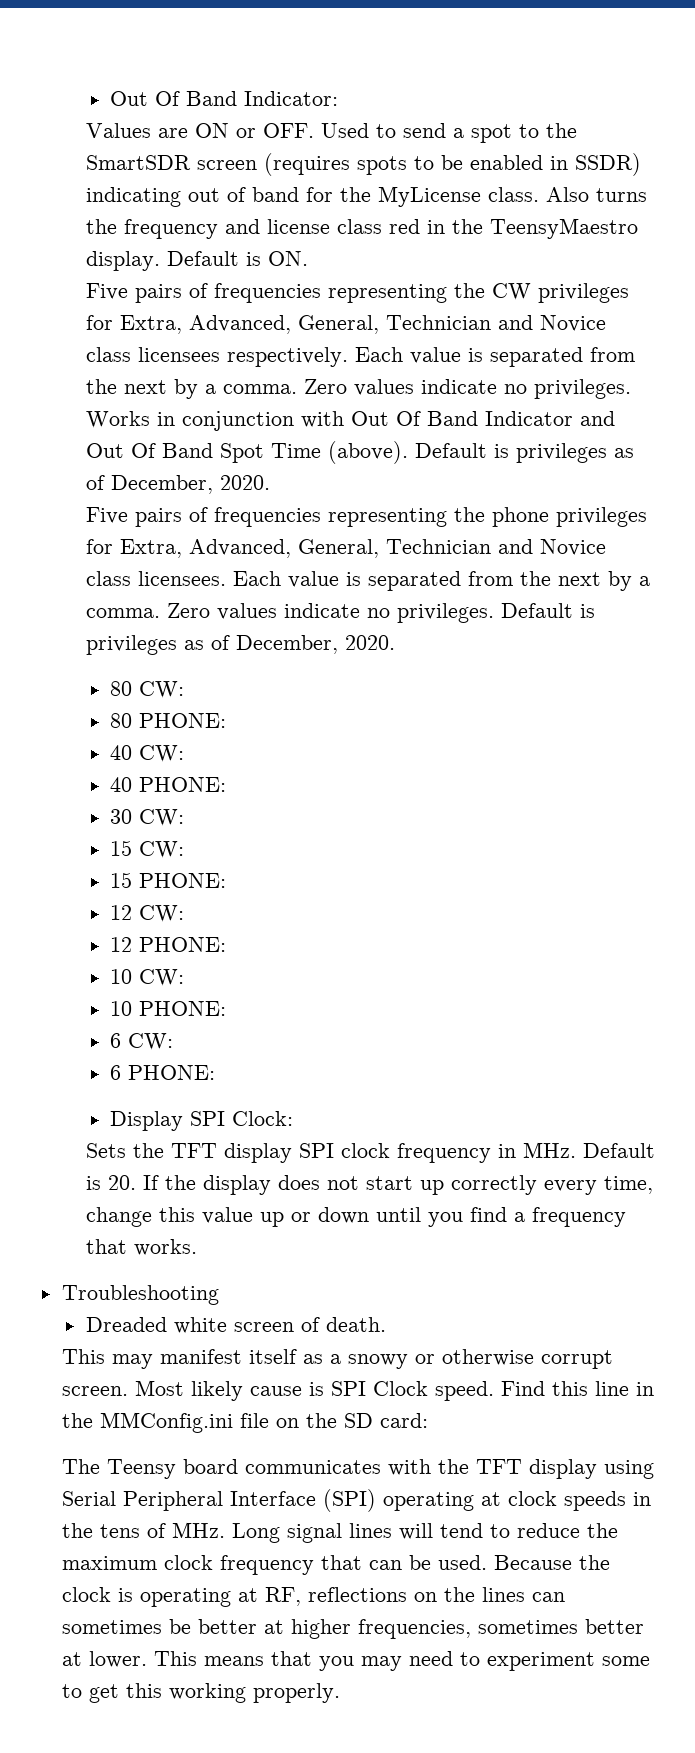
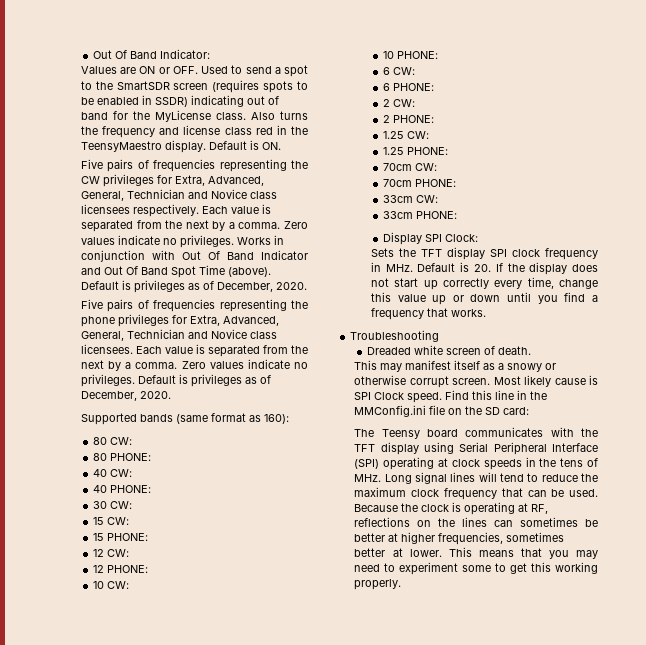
+ Supported bands (same format as 160):
+ 2 CW:
+ 2 PHONE:
+ 1.25 CW:
+ 1.25 PHONE:
+ 70cm CW:
+ 70cm PHONE:
+ 33cm CW:
+ 33cm PHONE:

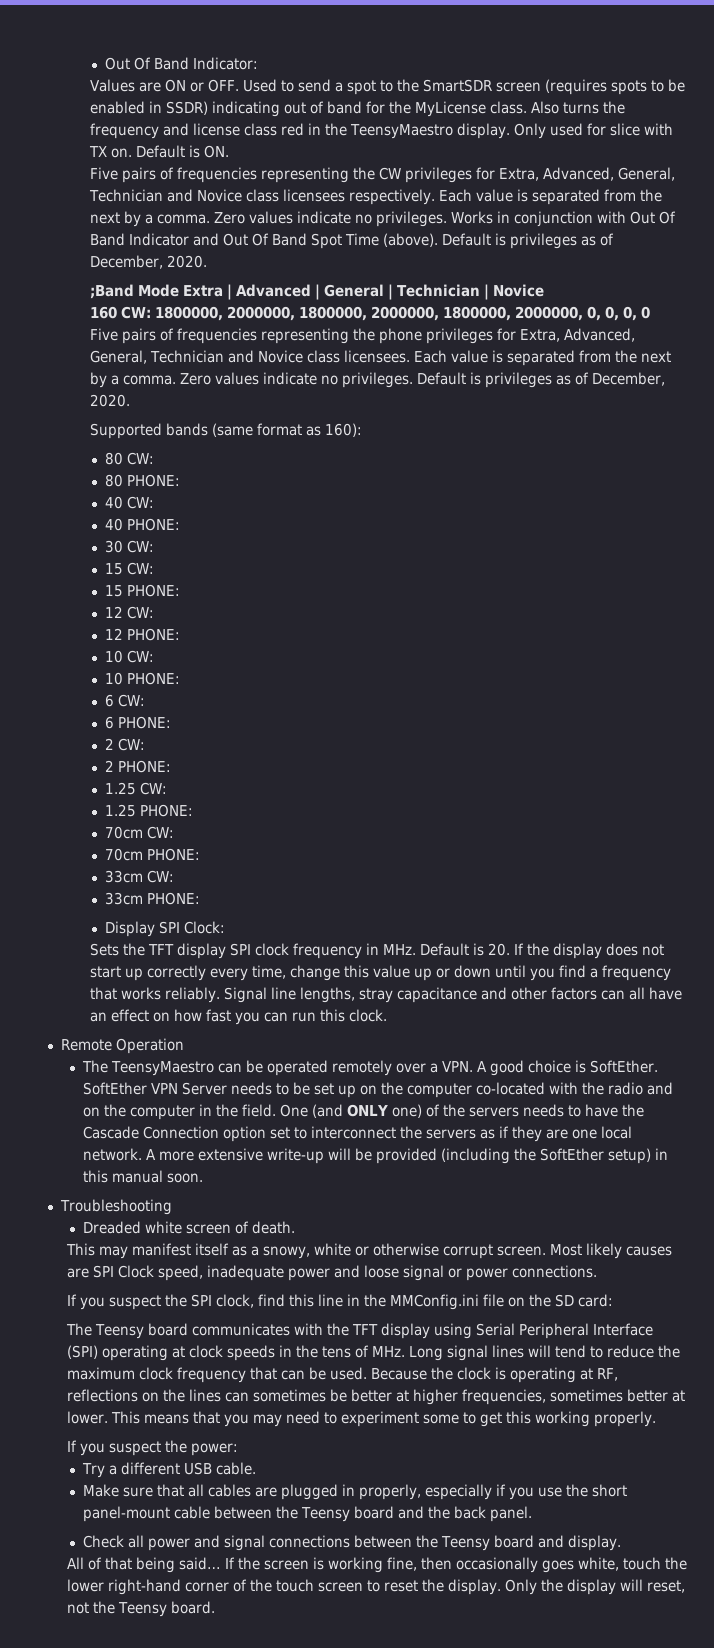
+ Only used for slice with TX on.
+ ;Band Mode Extra | Advanced | General | Technician | Novice
+ 160 CW: 1800000, 2000000, 1800000, 2000000, 1800000, 2000000, 0, 0, 0, 0
- Sets the TFT display SPI clock frequency in MHz. Default is 20. If the display does not start up correctly every time, change this value up or down until you find a frequency that works.
+ Sets the TFT display SPI clock frequency in MHz. Default is 20. If the display does not start up correctly every time, change this value up or down until you find a frequency that works reliably. Signal line lengths, stray capacitance and other factors can all have an effect on how fast you can run this clock.
+ Remote Operation
+ The TeensyMaestro can be operated remotely over a VPN. A good choice is SoftEther. SoftEther VPN Server needs to be set up on the computer co-located with the radio and on the computer in the field. One (and ONLY one) of the servers needs to have the Cascade Connection option set to interconnect the servers as if they are one local network. A more extensive write-up will be provided (including the SoftEther setup) in this manual soon.
- This may manifest itself as a snowy or otherwise corrupt screen.
+ This may manifest itself as a snowy, white or otherwise corrupt screen.
- Most likely cause is SPI Clock speed. Find this line in the MMConfig.ini file on the SD card:
+ Most likely causes are SPI Clock speed, inadequate power and loose signal or power connections.
+ If you suspect the SPI clock, find this line in the MMConfig.ini file on the SD card:
+ If you suspect the power:
+ Try a different USB cable.
+ Make sure that all cables are plugged in properly, especially if you use the short panel-mount cable between the Teensy board and the back panel.
+ Check all power and signal connections between the Teensy board and display.
+ All of that being said… If the screen is working fine, then occasionally goes white, touch the lower right-hand corner of the touch screen to reset the display. Only the display will reset, not the Teensy board.

